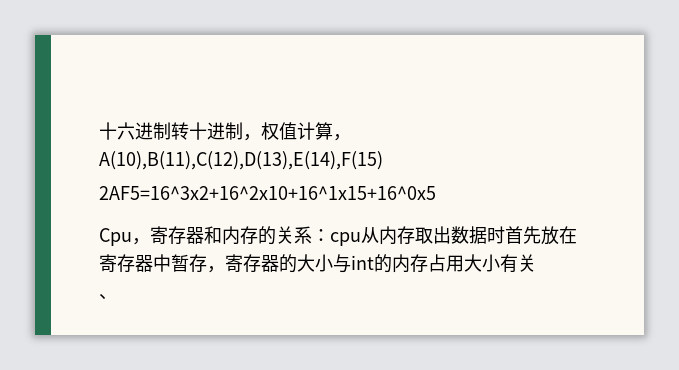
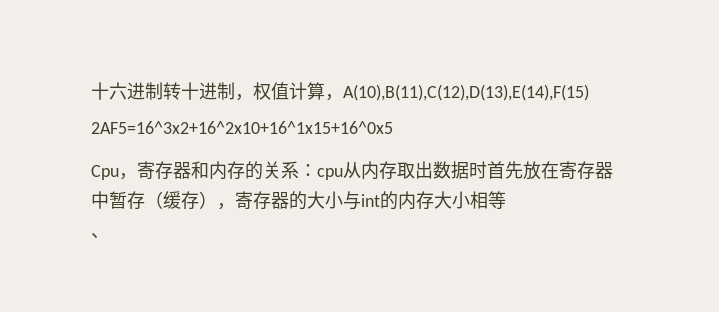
- Cpu，寄存器和内存的关系：cpu从内存取出数据时首先放在寄存器中暂存，寄存器的大小与int的内存占用大小有关
+ Cpu，寄存器和内存的关系：cpu从内存取出数据时首先放在寄存器中暂存（缓存），寄存器的大小与int的内存大小相等

